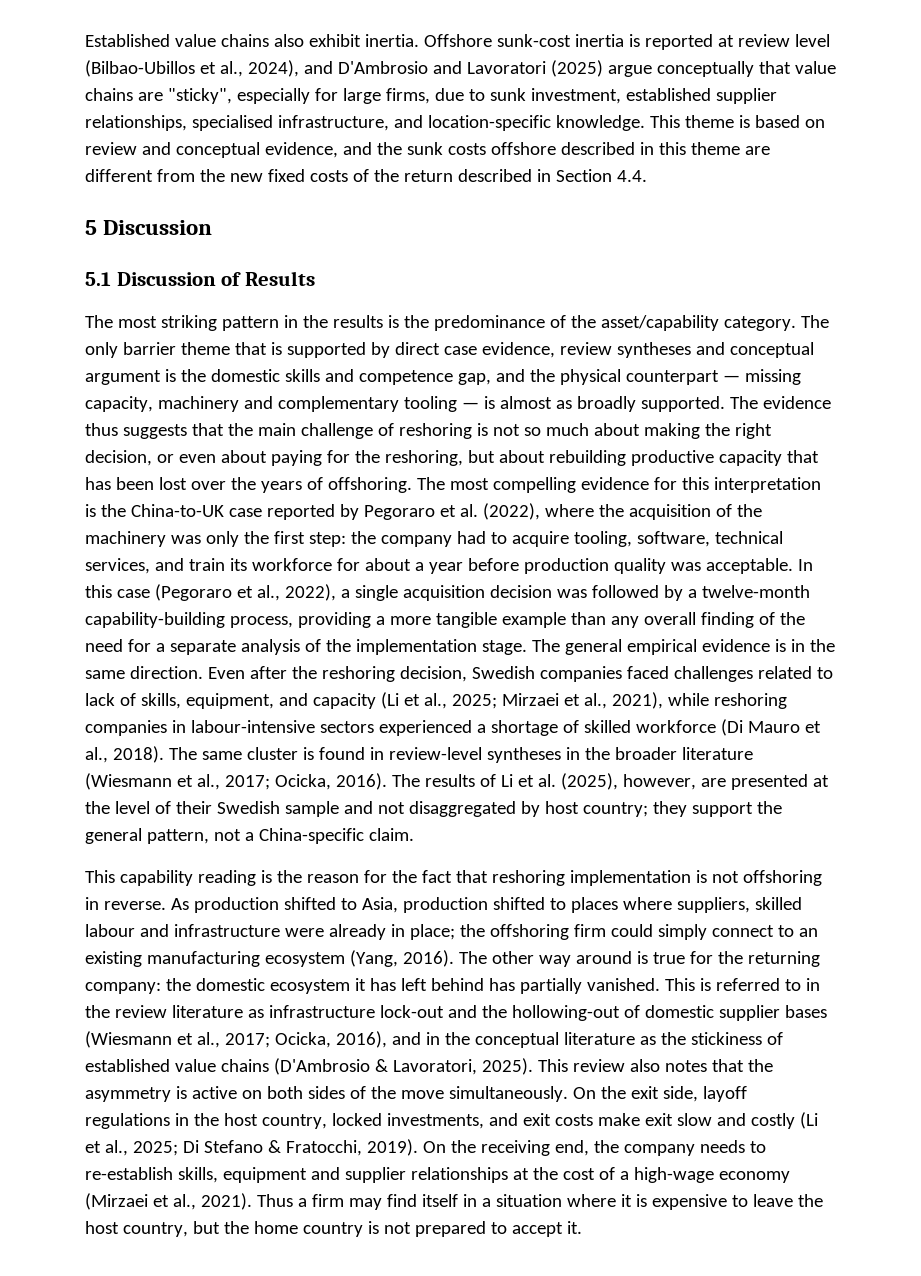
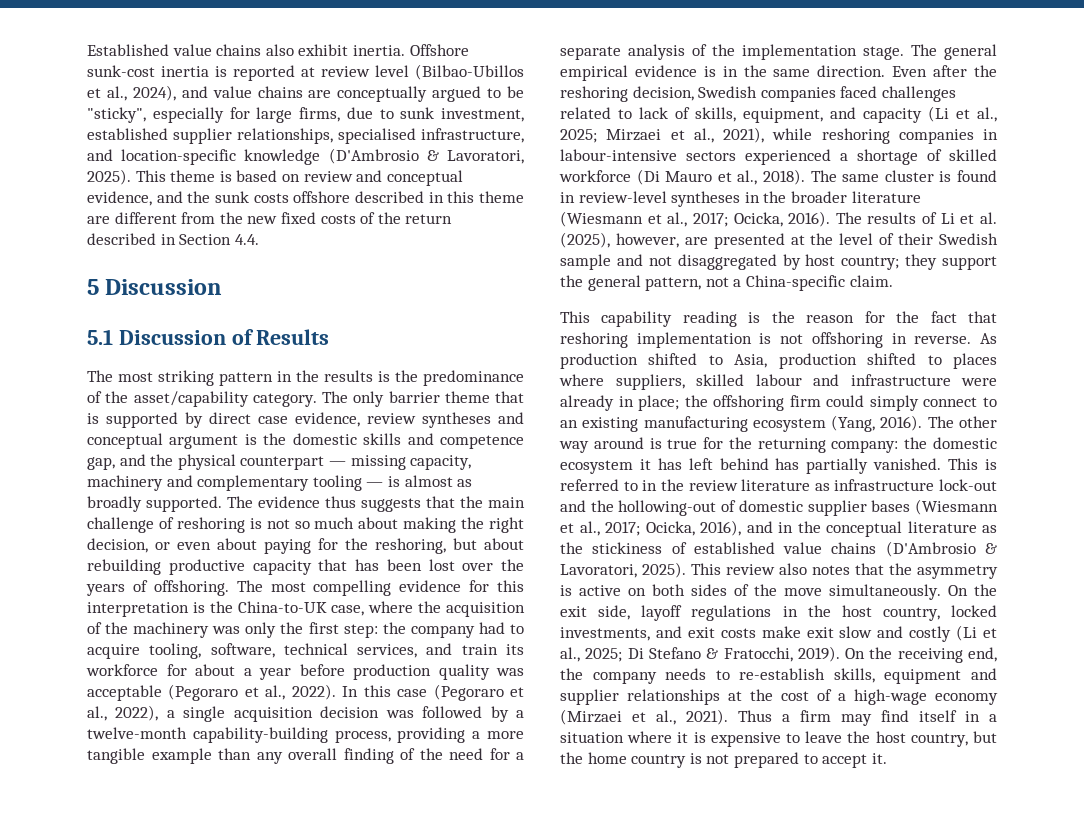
- Offshore sunk-cost inertia is reported at review level (Bilbao-Ubillos et al., 2024), and D'Ambrosio and Lavoratori (2025) argue conceptually that value chains are "sticky", especially for large firms, due to sunk investment, established supplier relationships, specialised infrastructure, and location-specific knowledge.
+ Offshore sunk-cost inertia is reported at review level (Bilbao-Ubillos et al., 2024), and value chains are conceptually argued to be "sticky", especially for large firms, due to sunk investment, established supplier relationships, specialised infrastructure, and location-specific knowledge (D'Ambrosio & Lavoratori, 2025).
- The most compelling evidence for this interpretation is the China-to-UK case reported by Pegoraro et al. (2022), where the acquisition of the machinery was only the first step: the company had to acquire tooling, software, technical services, and train its workforce for about a year before production quality was acceptable.
+ The most compelling evidence for this interpretation is the China-to-UK case, where the acquisition of the machinery was only the first step: the company had to acquire tooling, software, technical services, and train its workforce for about a year before production quality was acceptable (Pegoraro et al., 2022).

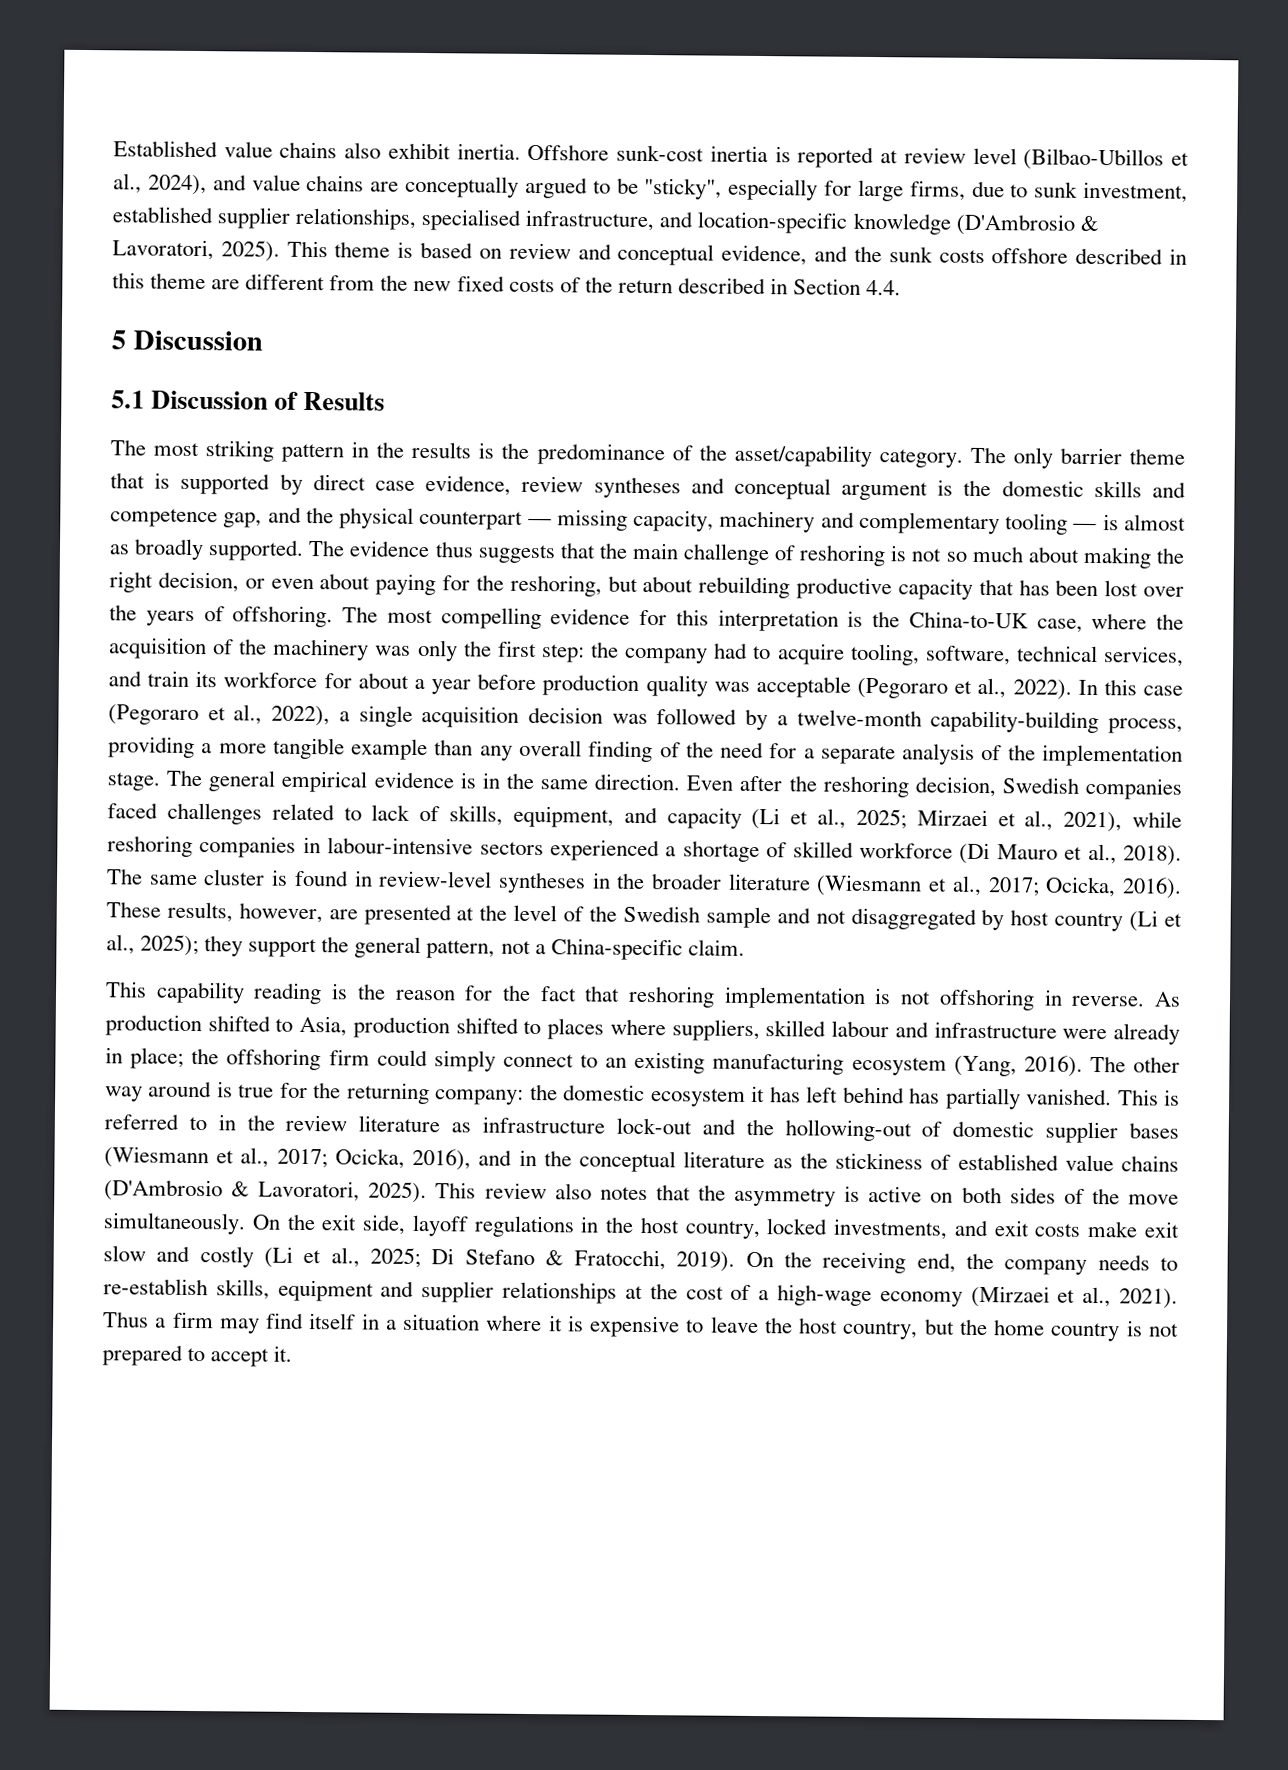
- The results of Li et al. (2025), however, are presented at the level of their Swedish sample and not disaggregated by host country; they support the general pattern, not a China-specific claim.
+ These results, however, are presented at the level of the Swedish sample and not disaggregated by host country (Li et al., 2025); they support the general pattern, not a China-specific claim.

